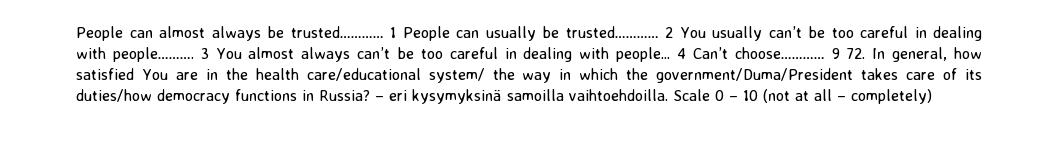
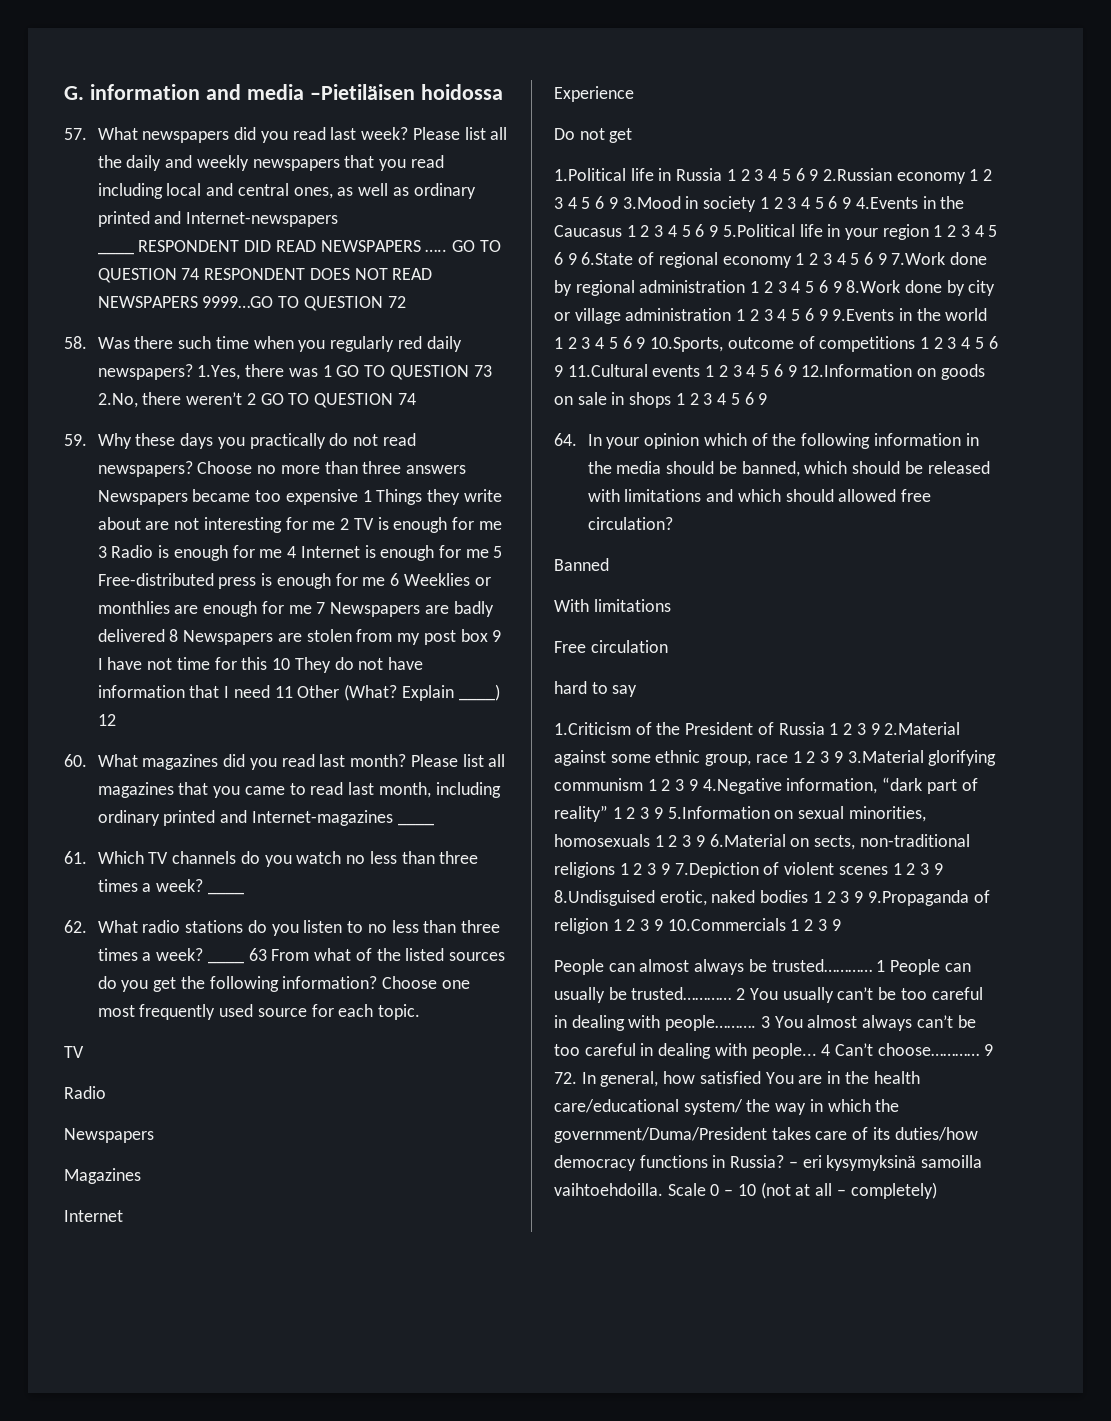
+ G. information and media –Pietiläisen hoidossa
+ 57. What newspapers did you read last week? Please list all the daily and weekly newspapers that you read including local and central ones, as well as ordinary printed and Internet-newspapers
+ ____ RESPONDENT DID READ NEWSPAPERS ….. GO TO QUESTION 74 RESPONDENT DOES NOT READ NEWSPAPERS 9999…GO TO QUESTION 72
+ 58. Was there such time when you regularly red daily newspapers? 1.Yes, there was 1 GO TO QUESTION 73 2.No, there weren’t 2 GO TO QUESTION 74
+ 59. Why these days you practically do not read newspapers? Choose no more than three answers Newspapers became too expensive 1 Things they write about are not interesting for me 2 TV is enough for me 3 Radio is enough for me 4 Internet is enough for me 5 Free-distributed press is enough for me 6 Weeklies or monthlies are enough for me 7 Newspapers are badly delivered 8 Newspapers are stolen from my post box 9 I have not time for this 10 They do not have information that I need 11 Other (What? Explain ____) 12
+ 60. What magazines did you read last month? Please list all magazines that you came to read last month, including ordinary printed and Internet-magazines ____
+ 61. Which TV channels do you watch no less than three times a week? ____
+ 62. What radio stations do you listen to no less than three times a week? ____ 63 From what of the listed sources do you get the following information? Choose one most frequently used source for each topic.
+ TV
+ Radio
+ Newspapers
+ Magazines
+ Internet
+ Experience
+ Do not get
+ 1.Political life in Russia 1 2 3 4 5 6 9 2.Russian economy 1 2 3 4 5 6 9 3.Mood in society 1 2 3 4 5 6 9 4.Events in the Caucasus 1 2 3 4 5 6 9 5.Political life in your region 1 2 3 4 5 6 9 6.State of regional economy 1 2 3 4 5 6 9 7.Work done by regional administration 1 2 3 4 5 6 9 8.Work done by city or village administration 1 2 3 4 5 6 9 9.Events in the world 1 2 3 4 5 6 9 10.Sports, outcome of competitions 1 2 3 4 5 6 9 11.Cultural events 1 2 3 4 5 6 9 12.Information on goods on sale in shops 1 2 3 4 5 6 9
+ 64. In your opinion which of the following information in the media should be banned, which should be released with limitations and which should allowed free circulation?
+ Banned
+ With limitations
+ Free circulation
+ hard to say
+ 1.Criticism of the President of Russia 1 2 3 9 2.Material against some ethnic group, race 1 2 3 9 3.Material glorifying communism 1 2 3 9 4.Negative information, “dark part of reality” 1 2 3 9 5.Information on sexual minorities, homosexuals 1 2 3 9 6.Material on sects, non-traditional religions 1 2 3 9 7.Depiction of violent scenes 1 2 3 9 8.Undisguised erotic, naked bodies 1 2 3 9 9.Propaganda of religion 1 2 3 9 10.Commercials 1 2 3 9

